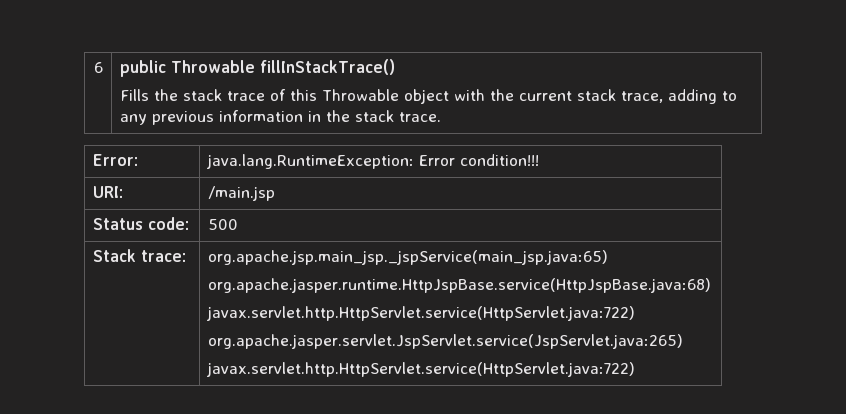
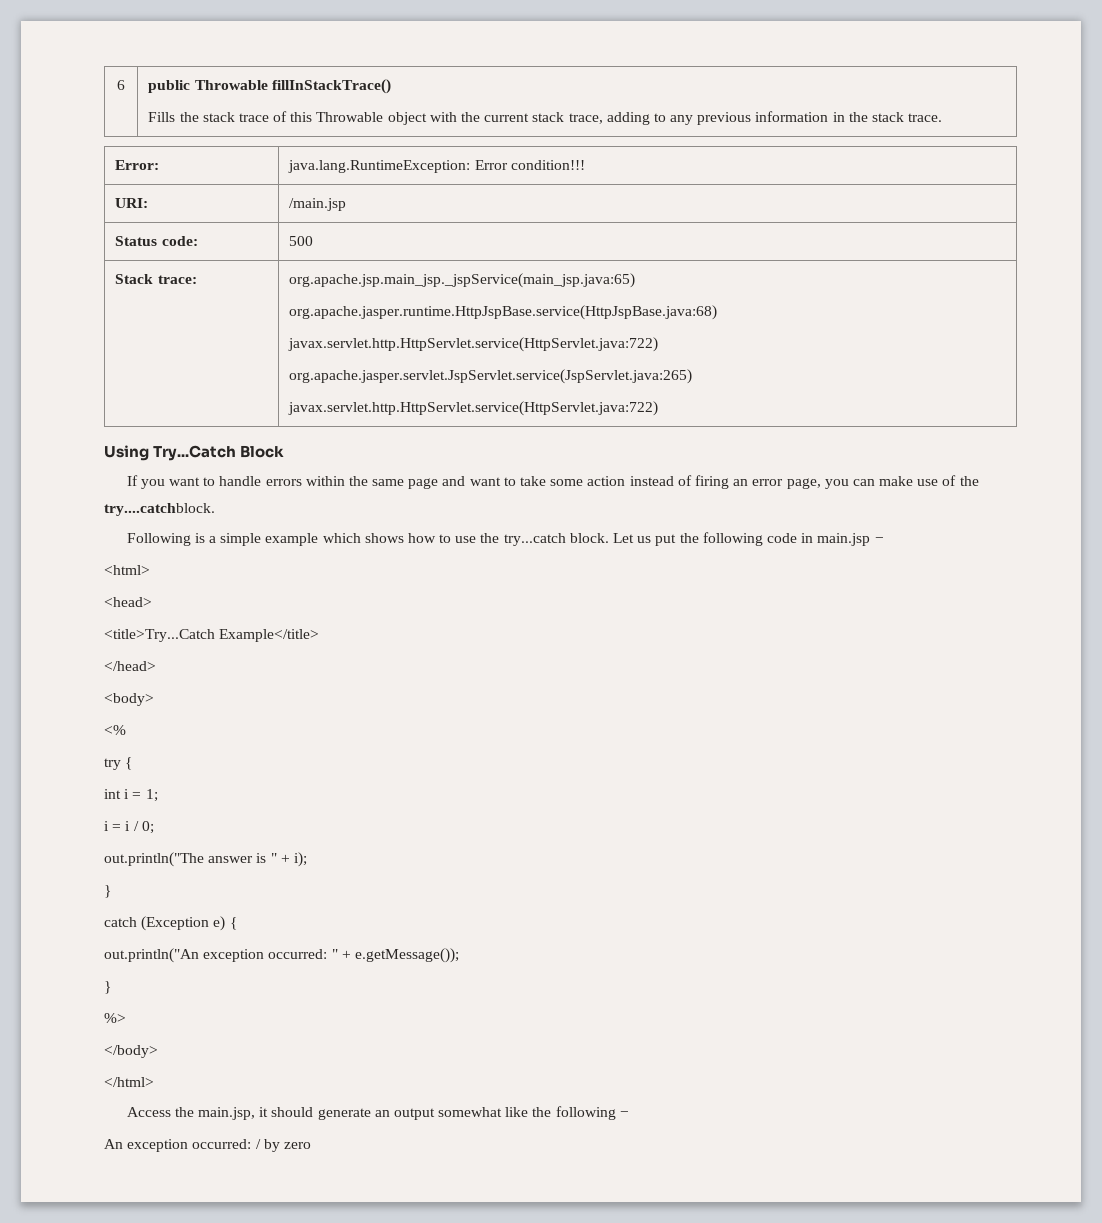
+ Using Try...Catch Block
+ If you want to handle errors within the same page and want to take some action instead of firing an error page, you can make use of the try....catchblock.
+ Following is a simple example which shows how to use the try...catch block. Let us put the following code in main.jsp −
+ <html>
+ <head>
+ <title>Try...Catch Example</title>
+ </head>
+ <body>
+ <%
+ try {
+ int i = 1;
+ i = i / 0;
+ out.println("The answer is " + i);
+ }
+ catch (Exception e) {
+ out.println("An exception occurred: " + e.getMessage());
+ }
+ %>
+ </body>
+ </html>
+ Access the main.jsp, it should generate an output somewhat like the following −
+ An exception occurred: / by zero

